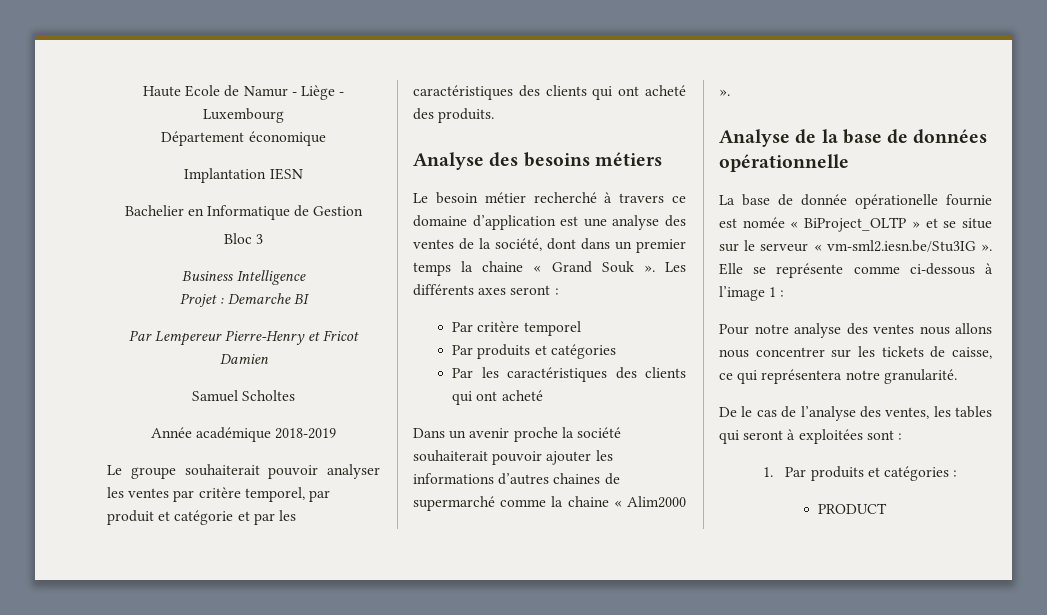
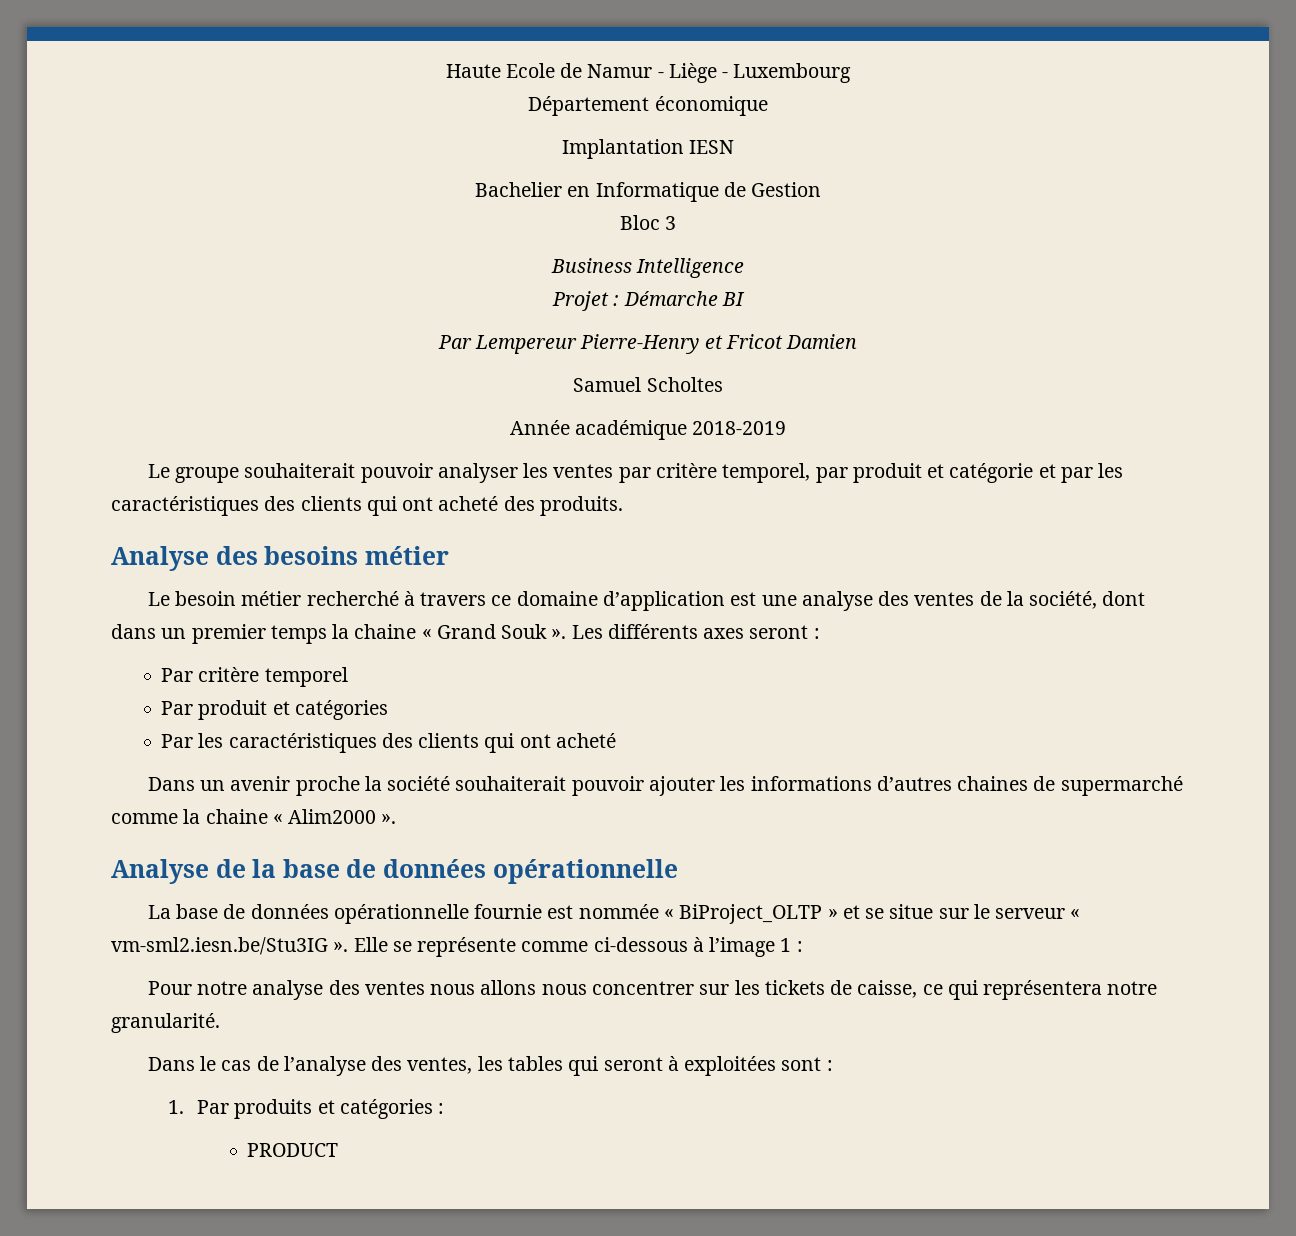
- Projet : Demarche BI
+ Projet : Démarche BI
- Analyse des besoins métiers
+ Analyse des besoins métier
  Par critère temporel
- Par produits et catégories
+ Par produit et catégories
- La base de donnée opérationelle fournie est nomée « BiProject_OLTP » et se situe sur le serveur « vm-sml2.iesn.be/Stu3IG ».
+ La base de données opérationnelle fournie est nommée « BiProject_OLTP » et se situe sur le serveur « vm-sml2.iesn.be/Stu3IG ».
- De le cas de l’analyse des ventes, les tables qui seront à exploitées sont :
+ Dans le cas de l’analyse des ventes, les tables qui seront à exploitées sont :

